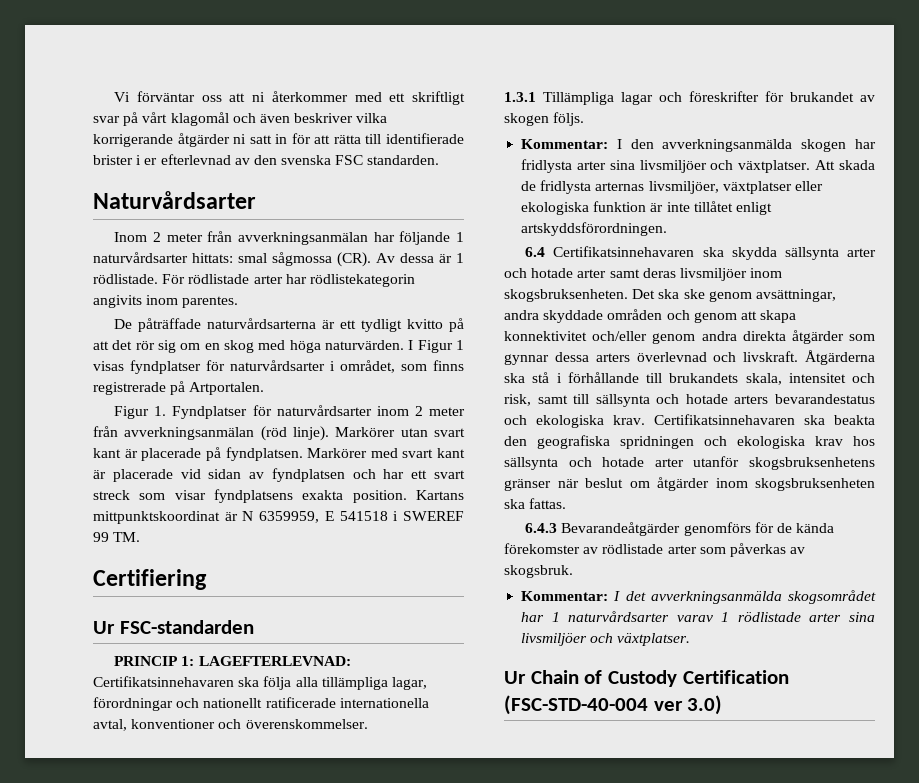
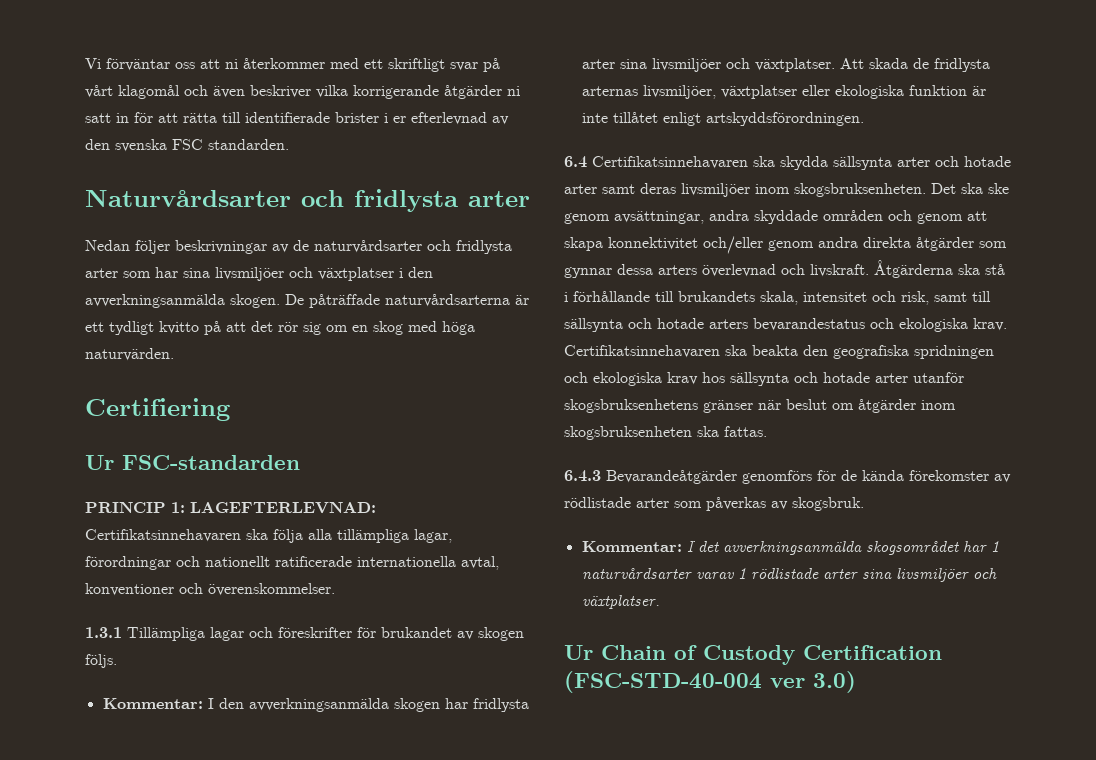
- Naturvårdsarter
- Inom 2 meter från avverkningsanmälan har följande 1 naturvårdsarter hittats: smal sågmossa (CR). Av dessa är 1 rödlistade. För rödlistade arter har rödlistekategorin angivits inom parentes.
- De påträffade naturvårdsarterna är ett tydligt kvitto på att det rör sig om en skog med höga naturvärden. I Figur 1 visas fyndplatser för naturvårdsarter i området, som finns registrerade på Artportalen.
- Figur 1. Fyndplatser för naturvårdsarter inom 2 meter från avverkningsanmälan (röd linje). Markörer utan svart kant är placerade på fyndplatsen. Markörer med svart kant är placerade vid sidan av fyndplatsen och har ett svart streck som visar fyndplatsens exakta position. Kartans mittpunktskoordinat är N 6359959, E 541518 i SWEREF 99 TM.
+ Naturvårdsarter och fridlysta arter
+ Nedan följer beskrivningar av de naturvårdsarter och fridlysta arter som har sina livsmiljöer och växtplatser i den avverkningsanmälda skogen. De påträffade naturvårdsarterna är ett tydligt kvitto på att det rör sig om en skog med höga naturvärden.

